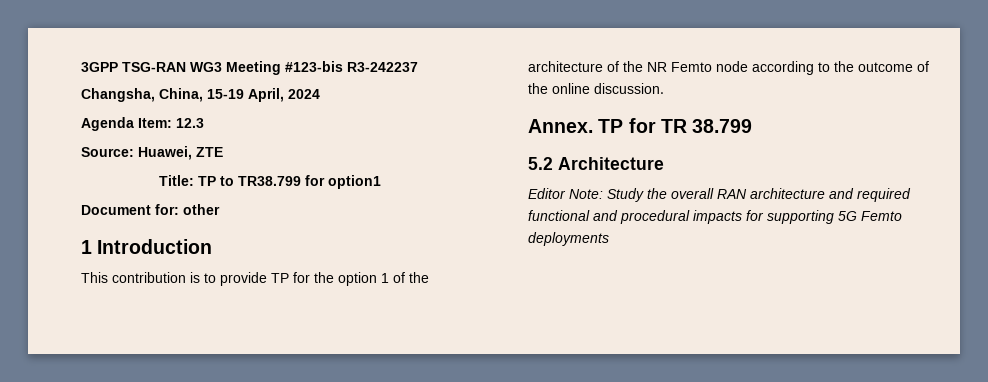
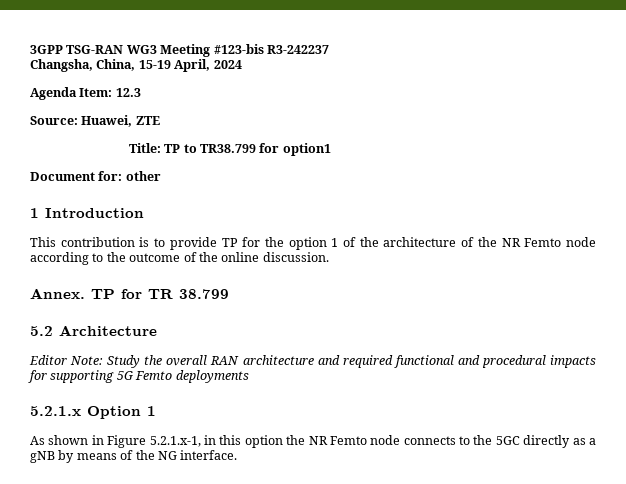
+ 5.2.1.x Option 1
+ As shown in Figure 5.2.1.x-1, in this option the NR Femto node connects to the 5GC directly as a gNB by means of the NG interface.

